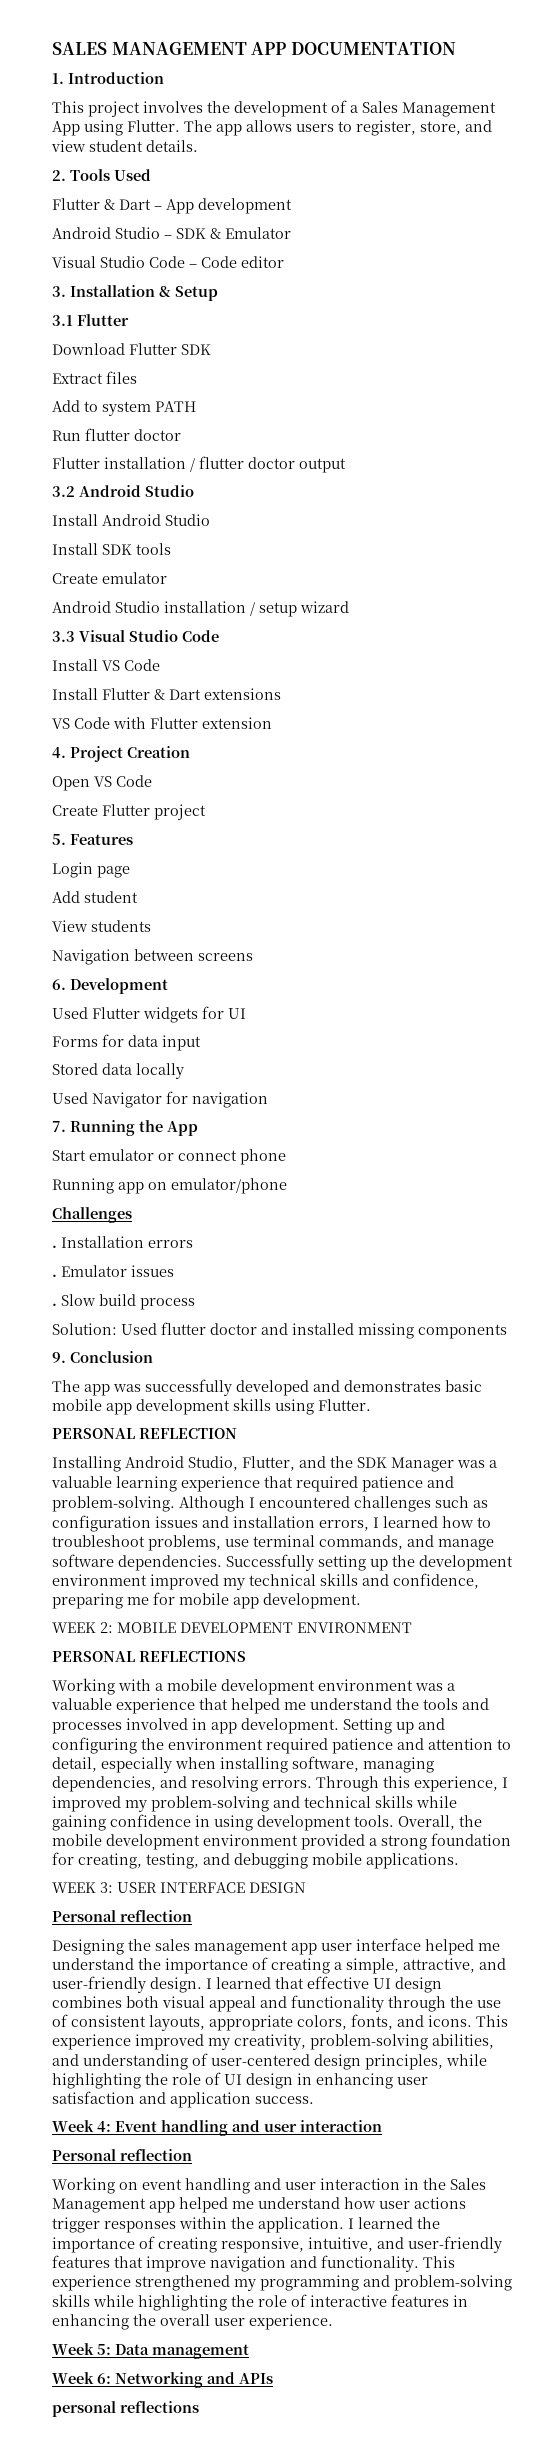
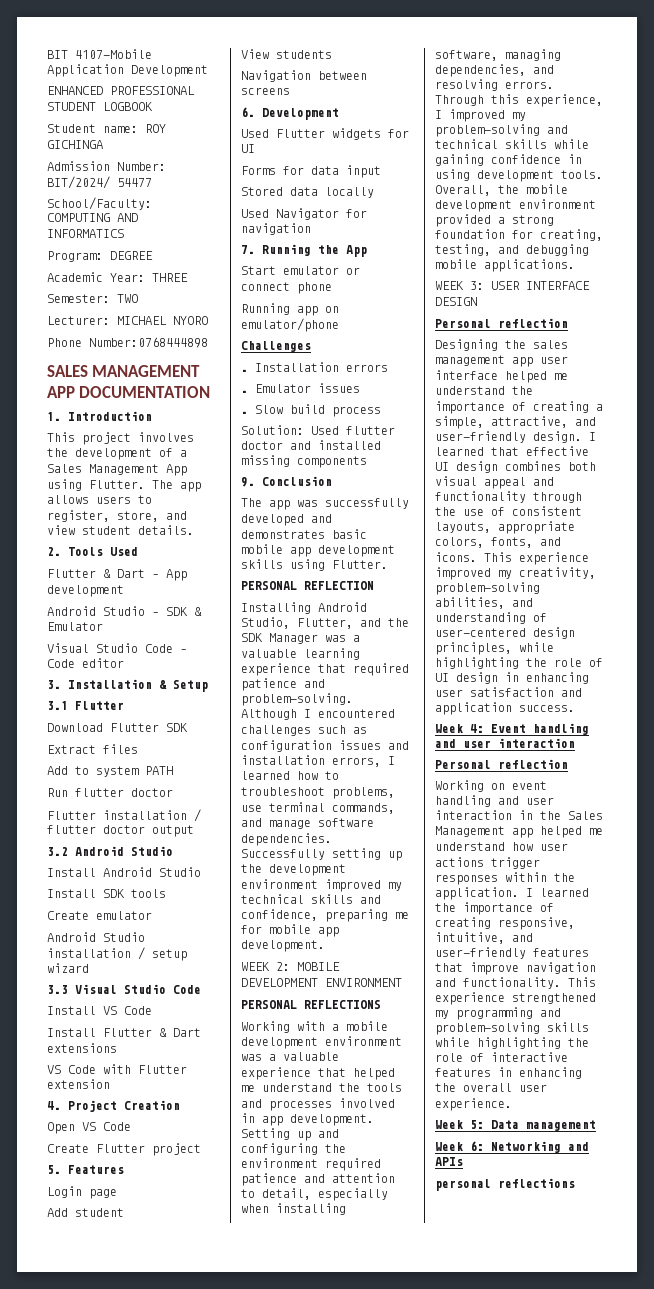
+ BIT 4107-Mobile Application Development
+ ENHANCED PROFESSIONAL STUDENT LOGBOOK
+ Student name: ROY GICHINGA
+ Admission Number: BIT/2024/ 54477
+ School/Faculty: COMPUTING AND INFORMATICS
+ Program: DEGREE
+ Academic Year: THREE
+ Semester: TWO
+ Lecturer: MICHAEL NYORO
+ Phone Number:0768444898

